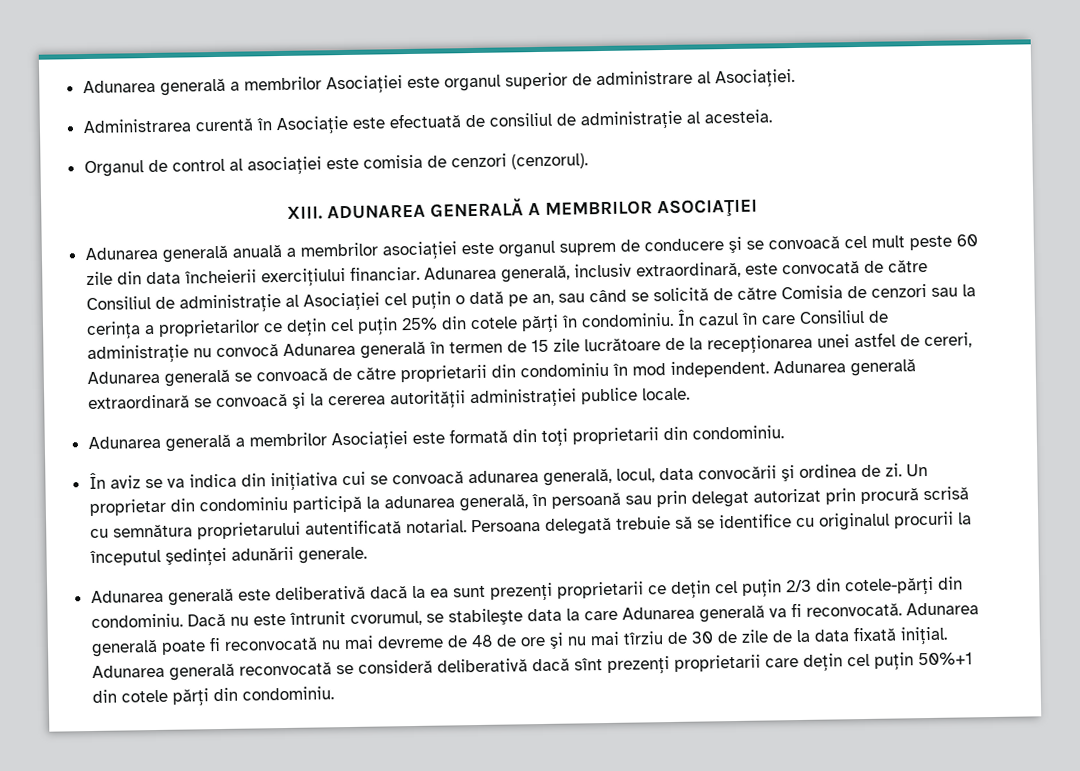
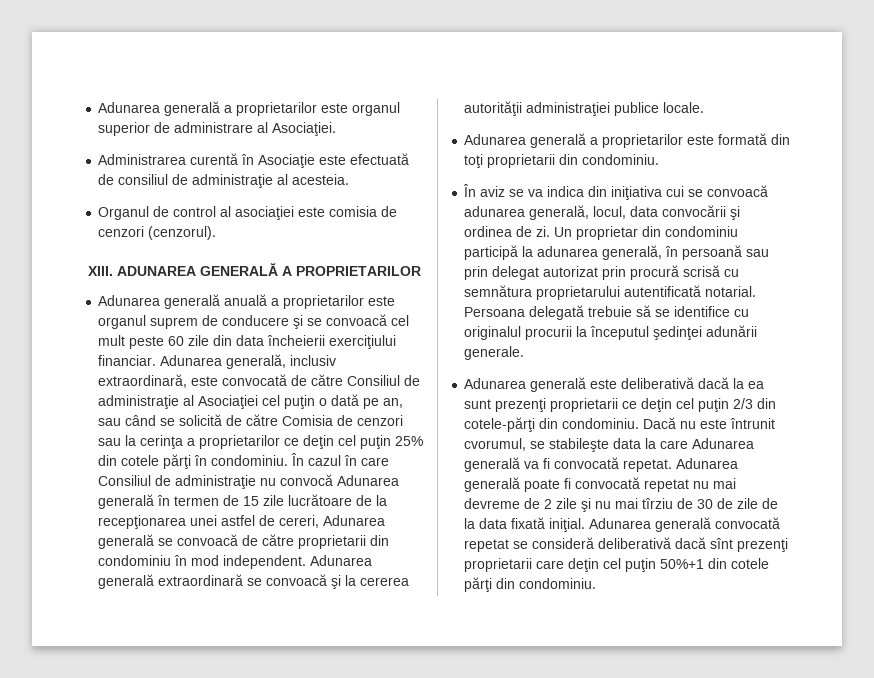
- Adunarea generală a membrilor Asociaţiei este organul superior de administrare al Asociaţiei.
+ Adunarea generală a proprietarilor este organul superior de administrare al Asociaţiei.
- ADUNAREA GENERALĂ A MEMBRILOR ASOCIAŢIEI
+ ADUNAREA GENERALĂ A PROPRIETARILOR
- Adunarea generală anuală a membrilor asociaţiei este organul suprem de conducere şi se convoacă cel mult peste 60 zile din data încheierii exerciţiului financiar.
+ Adunarea generală anuală a proprietarilor este organul suprem de conducere şi se convoacă cel mult peste 60 zile din data încheierii exerciţiului financiar.
- Adunarea generală a membrilor Asociaţiei este formată din toţi proprietarii din condominiu.
+ Adunarea generală a proprietarilor este formată din toţi proprietarii din condominiu.
- Dacă nu este întrunit cvorumul, se stabileşte data la care Adunarea generală va fi reconvocată.
+ Dacă nu este întrunit cvorumul, se stabileşte data la care Adunarea generală va fi convocată repetat.
- Adunarea generală poate fi reconvocată nu mai devreme de 48 de ore şi nu mai tîrziu de 30 de zile de la data fixată iniţial.
+ Adunarea generală poate fi convocată repetat nu mai devreme de 2 zile şi nu mai tîrziu de 30 de zile de la data fixată iniţial.
- Adunarea generală reconvocată se consideră deliberativă dacă sînt prezenţi proprietarii care deţin cel puţin 50%+1 din cotele părţi din condominiu.
+ Adunarea generală convocată repetat se consideră deliberativă dacă sînt prezenţi proprietarii care deţin cel puţin 50%+1 din cotele părţi din condominiu.

